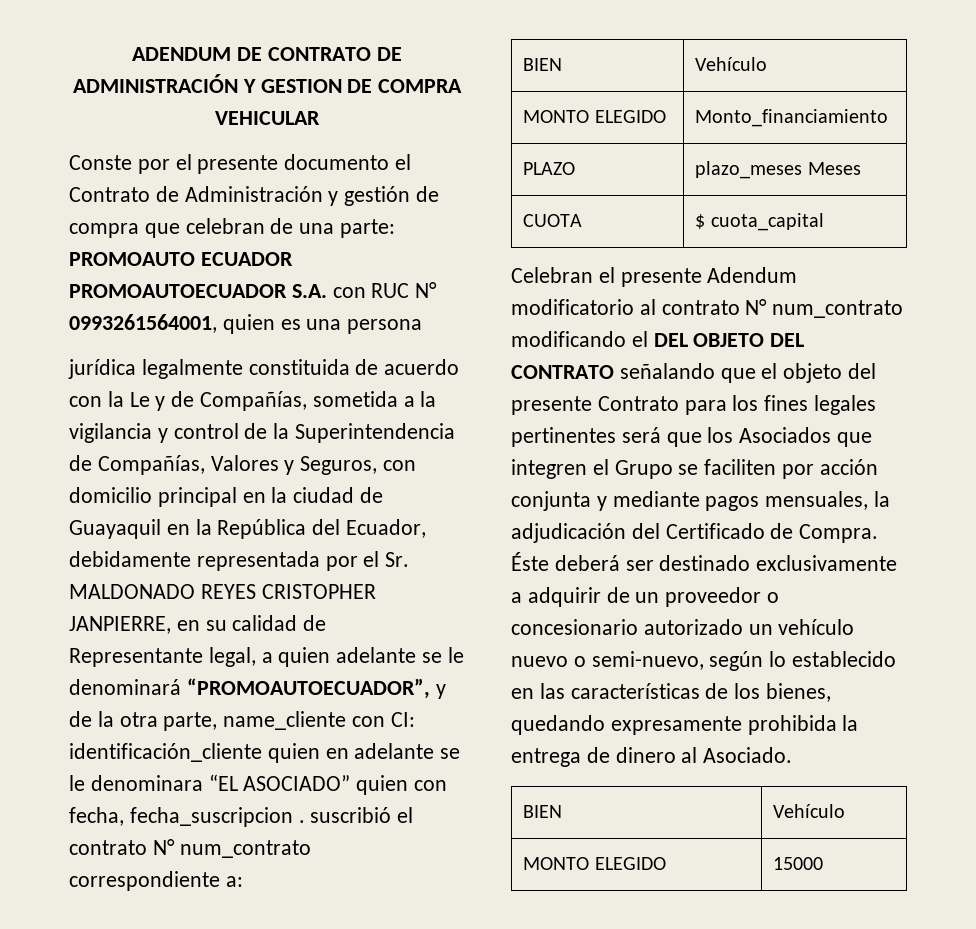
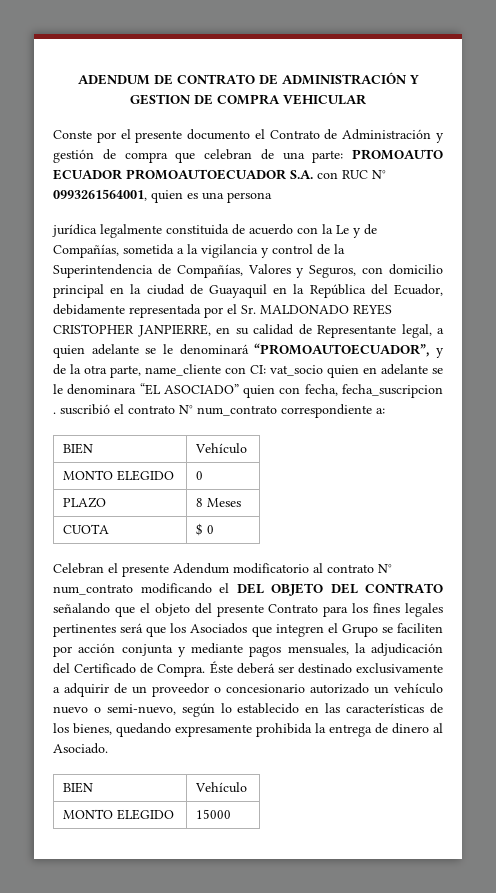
- identificación_cliente quien en adelante se le denominara “EL ASOCIADO” quien con fecha, fecha_suscripcion . suscribió el contrato N° num_contrato correspondiente a:
+ vat_socio quien en adelante se le denominara “EL ASOCIADO” quien con fecha, fecha_suscripcion . suscribió el contrato N° num_contrato correspondiente a:
- MONTO ELEGIDO | Monto_financiamiento
+ MONTO ELEGIDO | 0
- PLAZO | plazo_meses Meses
+ PLAZO | 8 Meses
- CUOTA | $ cuota_capital
+ CUOTA | $ 0

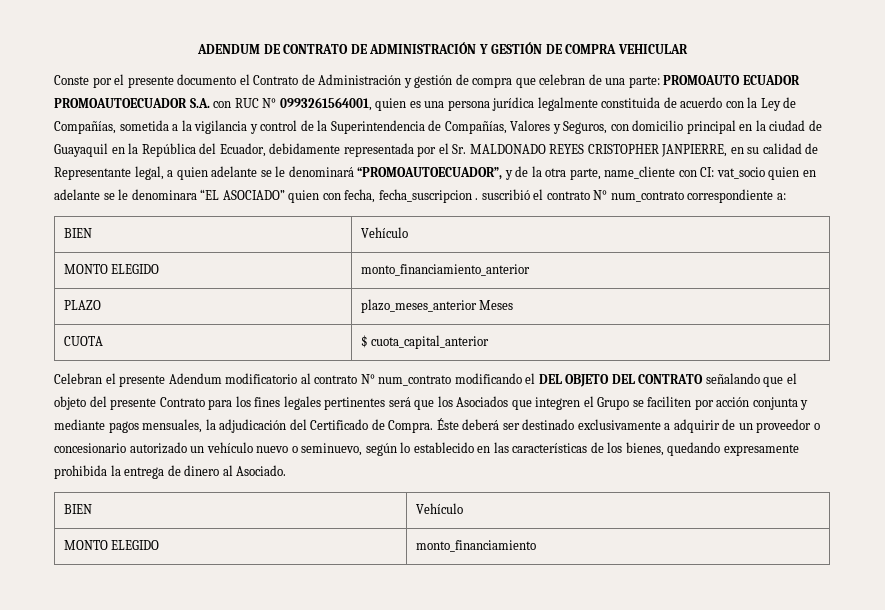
- ADENDUM DE CONTRATO DE ADMINISTRACIÓN Y GESTION DE COMPRA VEHICULAR
+ ADENDUM DE CONTRATO DE ADMINISTRACIÓN Y GESTIÓN DE COMPRA VEHICULAR
- PROMOAUTO ECUADOR PROMOAUTOECUADOR S.A. con RUC N° 0993261564001, quien es una persona
- jurídica legalmente constituida de acuerdo con la Le y de Compañías, sometida a la vigilancia y control de la Superintendencia de Compañías, Valores y Seguros, con domicilio principal en la ciudad de Guayaquil en la República del Ecuador, debidamente representada por el Sr. MALDONADO REYES CRISTOPHER JANPIERRE, en su calidad de Representante legal, a quien adelante se le denominará “PROMOAUTOECUADOR”, y de la otra parte, name_cliente con CI:
+ PROMOAUTO ECUADOR PROMOAUTOECUADOR S.A. con RUC N° 0993261564001, quien es una persona jurídica legalmente constituida de acuerdo con la Ley de Compañías, sometida a la vigilancia y control de la Superintendencia de Compañías, Valores y Seguros, con domicilio principal en la ciudad de Guayaquil en la República del Ecuador, debidamente representada por el Sr. MALDONADO REYES CRISTOPHER JANPIERRE, en su calidad de Representante legal, a quien adelante se le denominará “PROMOAUTOECUADOR”, y de la otra parte, name_cliente con CI:
- MONTO ELEGIDO | 0
+ MONTO ELEGIDO | monto_financiamiento_anterior
- PLAZO | 8 Meses
+ PLAZO | plazo_meses_anterior Meses
- CUOTA | $ 0
+ CUOTA | $ cuota_capital_anterior
- Éste deberá ser destinado exclusivamente a adquirir de un proveedor o concesionario autorizado un vehículo nuevo o semi-nuevo, según lo establecido en las características de los bienes, quedando expresamente prohibida la entrega de dinero al Asociado.
+ Éste deberá ser destinado exclusivamente a adquirir de un proveedor o concesionario autorizado un vehículo nuevo o seminuevo, según lo establecido en las características de los bienes, quedando expresamente prohibida la entrega de dinero al Asociado.
- MONTO ELEGIDO | 15000
+ MONTO ELEGIDO | monto_financiamiento

